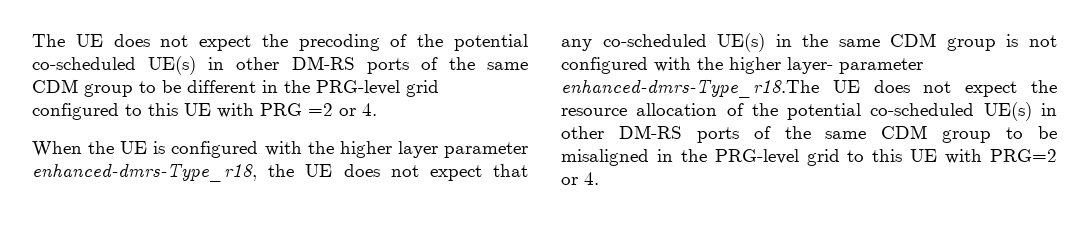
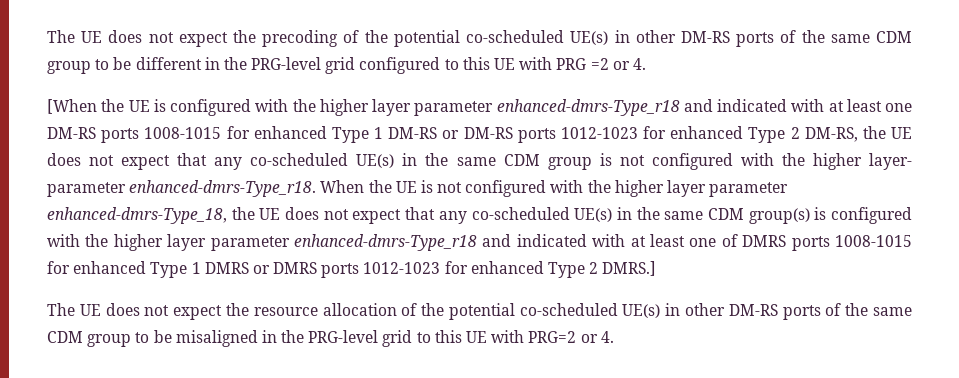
- When the UE is configured with the higher layer parameter enhanced-dmrs-Type_r18, the UE does not expect that any co-scheduled UE(s) in the same CDM group is not configured with the higher layer- parameter enhanced-dmrs-Type_r18.The UE does not expect the resource allocation of the potential co-scheduled UE(s) in other DM-RS ports of the same CDM group to be misaligned in the PRG-level grid to this UE with PRG=2 or 4.
+ [When the UE is configured with the higher layer parameter enhanced-dmrs-Type_r18 and indicated with at least one DM-RS ports 1008-1015 for enhanced Type 1 DM-RS or DM-RS ports 1012-1023 for enhanced Type 2 DM-RS, the UE does not expect that any co-scheduled UE(s) in the same CDM group is not configured with the higher layer- parameter enhanced-dmrs-Type_r18. When the UE is not configured with the higher layer parameter enhanced-dmrs-Type_18, the UE does not expect that any co-scheduled UE(s) in the same CDM group(s) is configured with the higher layer parameter enhanced-dmrs-Type_r18 and indicated with at least one of DMRS ports 1008-1015 for enhanced Type 1 DMRS or DMRS ports 1012-1023 for enhanced Type 2 DMRS.]
+ The UE does not expect the resource allocation of the potential co-scheduled UE(s) in other DM-RS ports of the same CDM group to be misaligned in the PRG-level grid to this UE with PRG=2 or 4.

